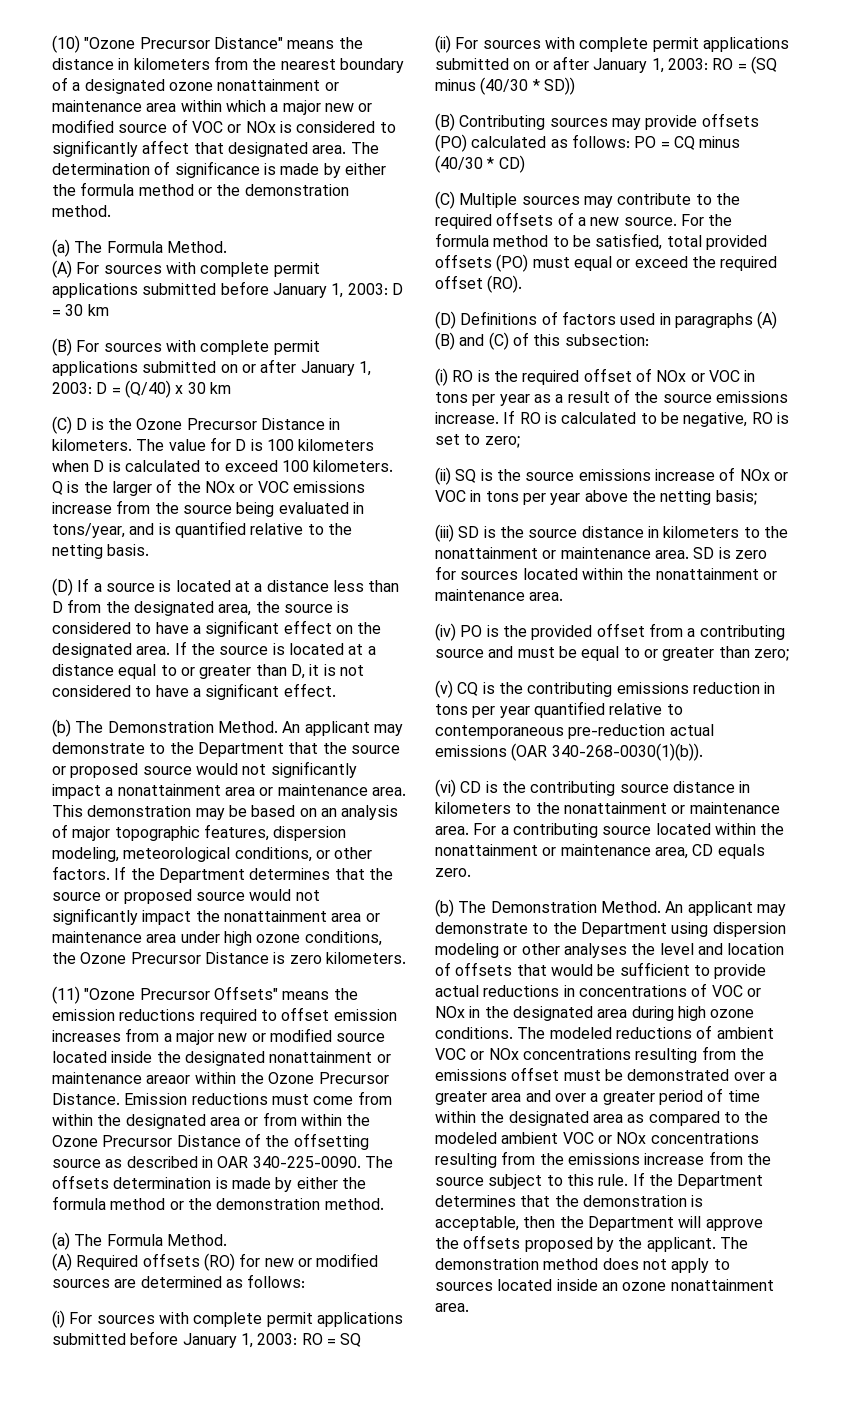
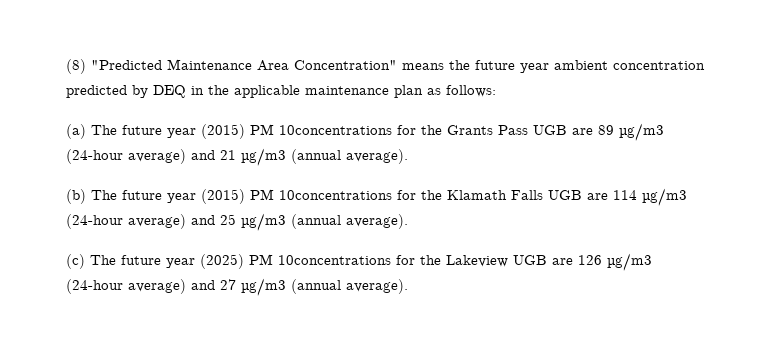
- (10) "Ozone Precursor Distance" means the distance in kilometers from the nearest boundary of a designated ozone nonattainment or maintenance area within which a major new or modified source of VOC or NOx is considered to significantly affect that designated area. The determination of significance is made by either the formula method or the demonstration method.
- (a) The Formula Method.
- (A) For sources with complete permit applications submitted before January 1, 2003: D = 30 km
- (B) For sources with complete permit applications submitted on or after January 1, 2003: D = (Q/40) x 30 km
- (C) D is the Ozone Precursor Distance in kilometers. The value for D is 100 kilometers when D is calculated to exceed 100 kilometers. Q is the larger of the NOx or VOC emissions increase from the source being evaluated in tons/year, and is quantified relative to the netting basis.
- (D) If a source is located at a distance less than D from the designated area, the source is considered to have a significant effect on the designated area. If the source is located at a distance equal to or greater than D, it is not considered to have a significant effect.
- (b) The Demonstration Method. An applicant may demonstrate to the Department that the source or proposed source would not significantly impact a nonattainment area or maintenance area. This demonstration may be based on an analysis of major topographic features, dispersion modeling, meteorological conditions, or other factors. If the Department determines that the source or proposed source would not significantly impact the nonattainment area or maintenance area under high ozone conditions, the Ozone Precursor Distance is zero kilometers.
- (11) "Ozone Precursor Offsets" means the emission reductions required to offset emission increases from a major new or modified source located inside the designated nonattainment or maintenance areaor within the Ozone Precursor Distance. Emission reductions must come from within the designated area or from within the Ozone Precursor Distance of the offsetting source as described in OAR 340-225-0090. The offsets determination is made by either the formula method or the demonstration method.
- (a) The Formula Method.
- (A) Required offsets (RO) for new or modified sources are determined as follows:
- (i) For sources with complete permit applications submitted before January 1, 2003: RO = SQ
- (ii) For sources with complete permit applications submitted on or after January 1, 2003: RO = (SQ minus (40/30 * SD))
- (B) Contributing sources may provide offsets (PO) calculated as follows: PO = CQ minus (40/30 * CD)
- (C) Multiple sources may contribute to the required offsets of a new source. For the formula method to be satisfied, total provided offsets (PO) must equal or exceed the required offset (RO).
- (D) Definitions of factors used in paragraphs (A) (B) and (C) of this subsection:
- (i) RO is the required offset of NOx or VOC in tons per year as a result of the source emissions increase. If RO is calculated to be negative, RO is set to zero;
- (ii) SQ is the source emissions increase of NOx or VOC in tons per year above the netting basis;
- (iii) SD is the source distance in kilometers to the nonattainment or maintenance area. SD is zero for sources located within the nonattainment or maintenance area.
- (iv) PO is the provided offset from a contributing source and must be equal to or greater than zero;
- (v) CQ is the contributing emissions reduction in tons per year quantified relative to contemporaneous pre-reduction actual emissions (OAR 340-268-0030(1)(b)).
- (vi) CD is the contributing source distance in kilometers to the nonattainment or maintenance area. For a contributing source located within the nonattainment or maintenance area, CD equals zero.
- (b) The Demonstration Method. An applicant may demonstrate to the Department using dispersion modeling or other analyses the level and location of offsets that would be sufficient to provide actual reductions in concentrations of VOC or NOx in the designated area during high ozone conditions. The modeled reductions of ambient VOC or NOx concentrations resulting from the emissions offset must be demonstrated over a greater area and over a greater period of time within the designated area as compared to the modeled ambient VOC or NOx concentrations resulting from the emissions increase from the source subject to this rule. If the Department determines that the demonstration is acceptable, then the Department will approve the offsets proposed by the applicant. The demonstration method does not apply to sources located inside an ozone nonattainment area.
+ (8) "Predicted Maintenance Area Concentration" means the future year ambient concentration predicted by DEQ in the applicable maintenance plan as follows:
+ (a) The future year (2015) PM 10concentrations for the Grants Pass UGB are 89 µg/m3 (24-hour average) and 21 µg/m3 (annual average).
+ (b) The future year (2015) PM 10concentrations for the Klamath Falls UGB are 114 µg/m3 (24-hour average) and 25 µg/m3 (annual average).
+ (c) The future year (2025) PM 10concentrations for the Lakeview UGB are 126 µg/m3 (24-hour average) and 27 µg/m3 (annual average).

